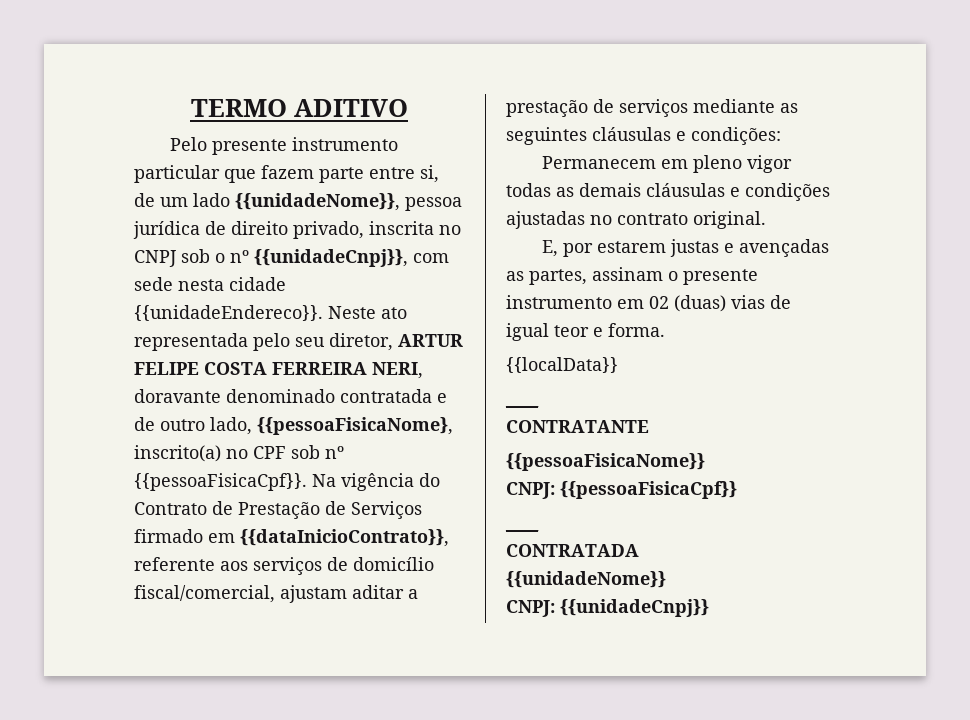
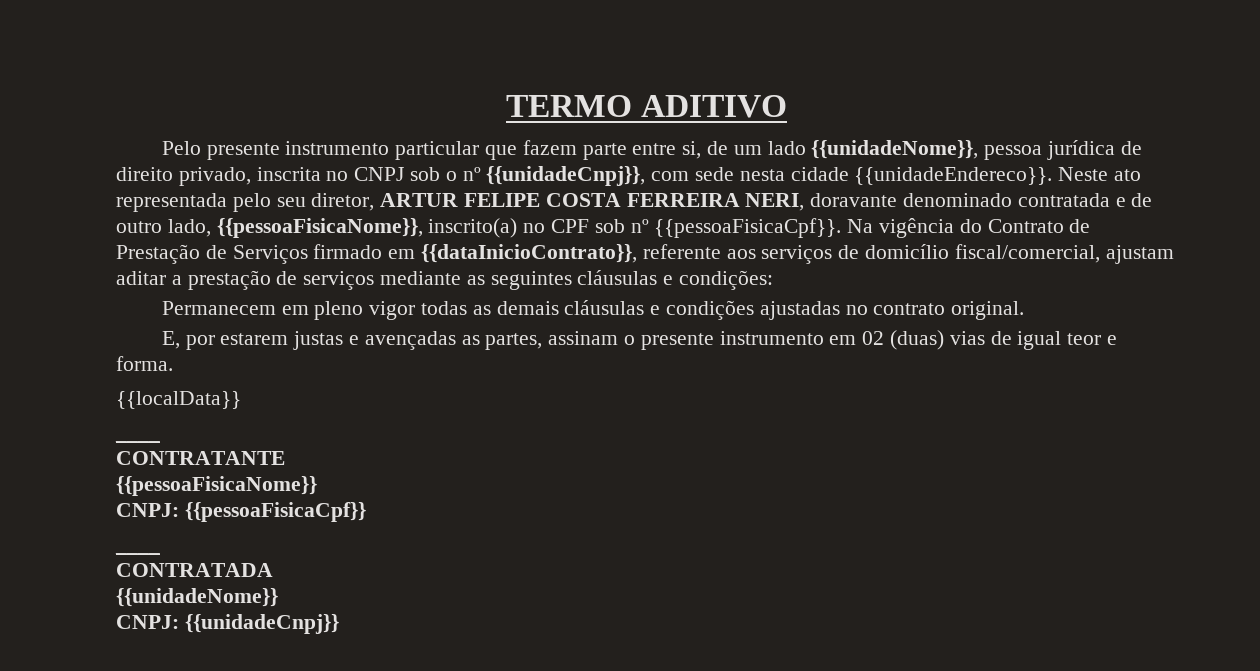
- Neste ato representada pelo seu diretor, ARTUR FELIPE COSTA FERREIRA NERI, doravante denominado contratada e de outro lado, {{pessoaFisicaNome}, inscrito(a) no CPF sob nº {{pessoaFisicaCpf}}.
+ Neste ato representada pelo seu diretor, ARTUR FELIPE COSTA FERREIRA NERI, doravante denominado contratada e de outro lado, {{pessoaFisicaNome}}, inscrito(a) no CPF sob nº {{pessoaFisicaCpf}}.

